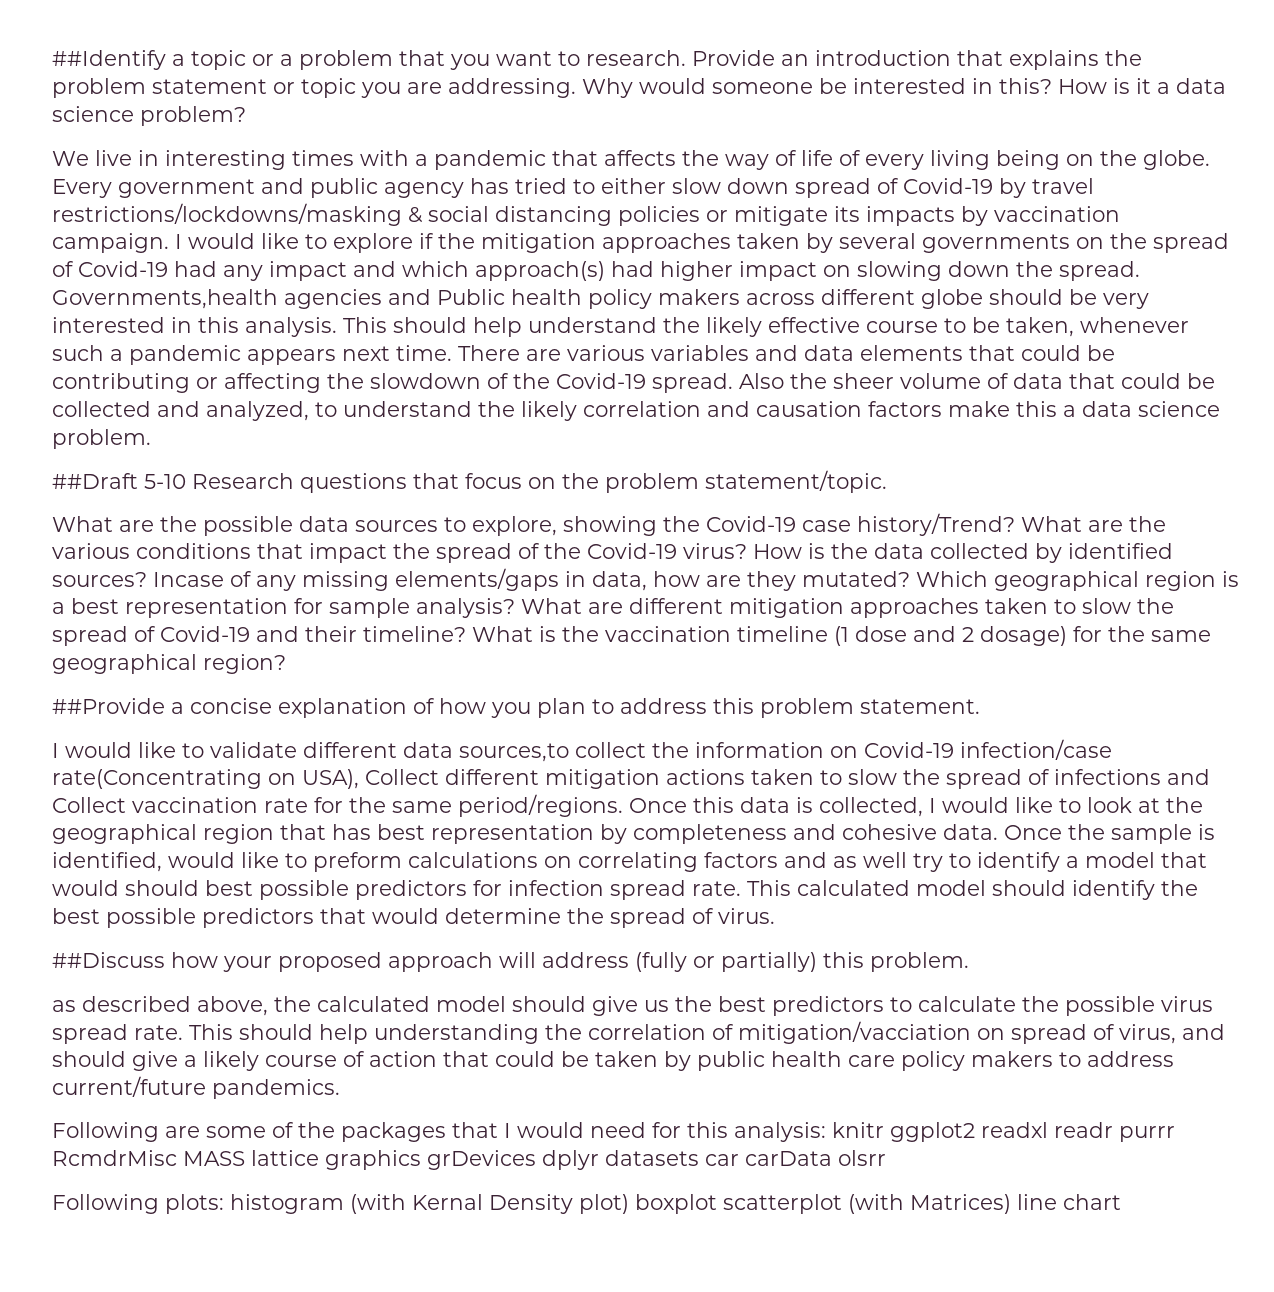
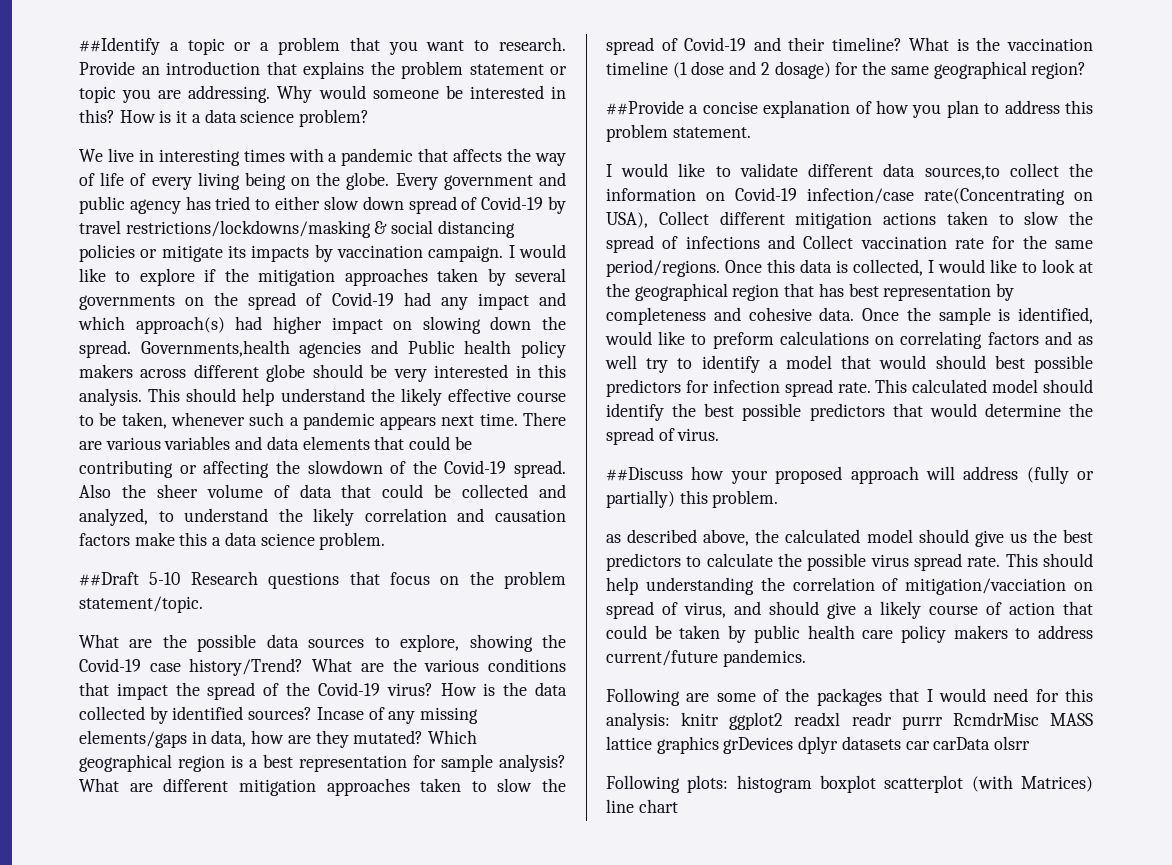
- Following plots: histogram (with Kernal Density plot) boxplot scatterplot (with Matrices) line chart
+ Following plots: histogram boxplot scatterplot (with Matrices) line chart

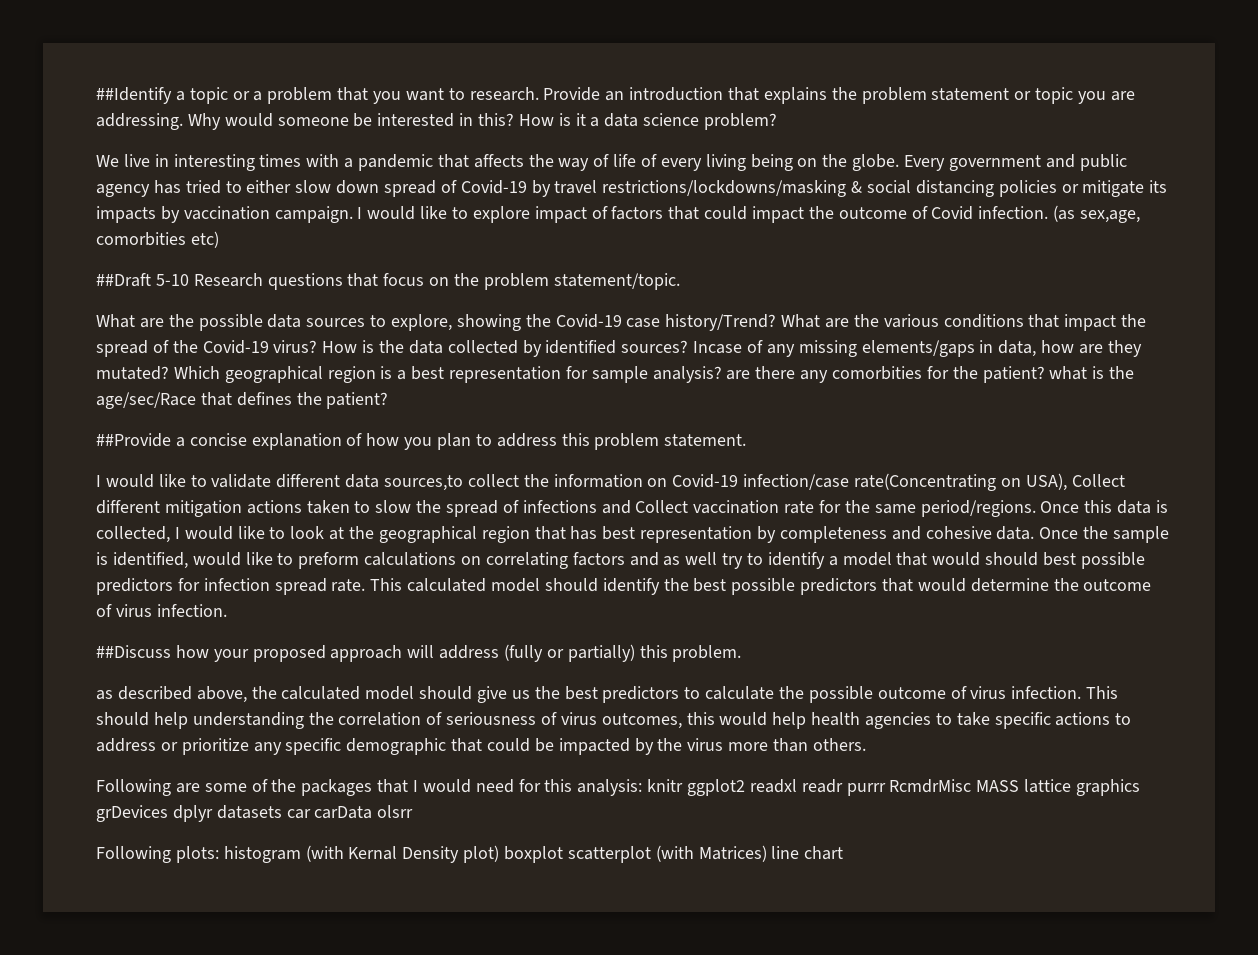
- I would like to explore if the mitigation approaches taken by several governments on the spread of Covid-19 had any impact and which approach(s) had higher impact on slowing down the spread. Governments,health agencies and Public health policy makers across different globe should be very interested in this analysis. This should help understand the likely effective course to be taken, whenever such a pandemic appears next time. There are various variables and data elements that could be contributing or affecting the slowdown of the Covid-19 spread. Also the sheer volume of data that could be collected and analyzed, to understand the likely correlation and causation factors make this a data science problem.
+ I would like to explore impact of factors that could impact the outcome of Covid infection. (as sex,age, comorbities etc)
- Which geographical region is a best representation for sample analysis? What are different mitigation approaches taken to slow the spread of Covid-19 and their timeline? What is the vaccination timeline (1 dose and 2 dosage) for the same geographical region?
+ Which geographical region is a best representation for sample analysis? are there any comorbities for the patient? what is the age/sec/Race that defines the patient?
- This calculated model should identify the best possible predictors that would determine the spread of virus.
+ This calculated model should identify the best possible predictors that would determine the outcome of virus infection.
- as described above, the calculated model should give us the best predictors to calculate the possible virus spread rate.
+ as described above, the calculated model should give us the best predictors to calculate the possible outcome of virus infection.
- This should help understanding the correlation of mitigation/vacciation on spread of virus, and should give a likely course of action that could be taken by public health care policy makers to address current/future pandemics.
+ This should help understanding the correlation of seriousness of virus outcomes, this would help health agencies to take specific actions to address or prioritize any specific demographic that could be impacted by the virus more than others.
- Following plots: histogram boxplot scatterplot (with Matrices) line chart
+ Following plots: histogram (with Kernal Density plot) boxplot scatterplot (with Matrices) line chart

